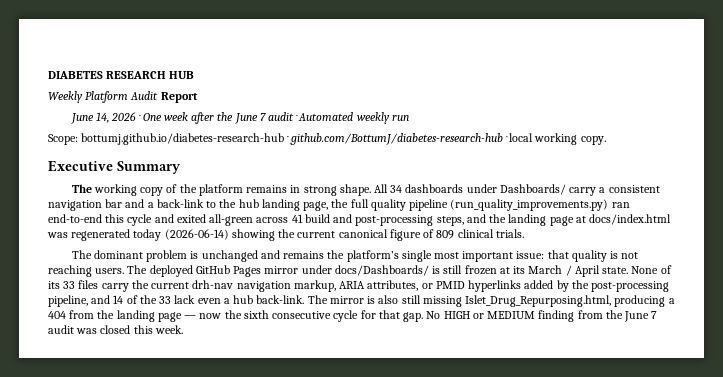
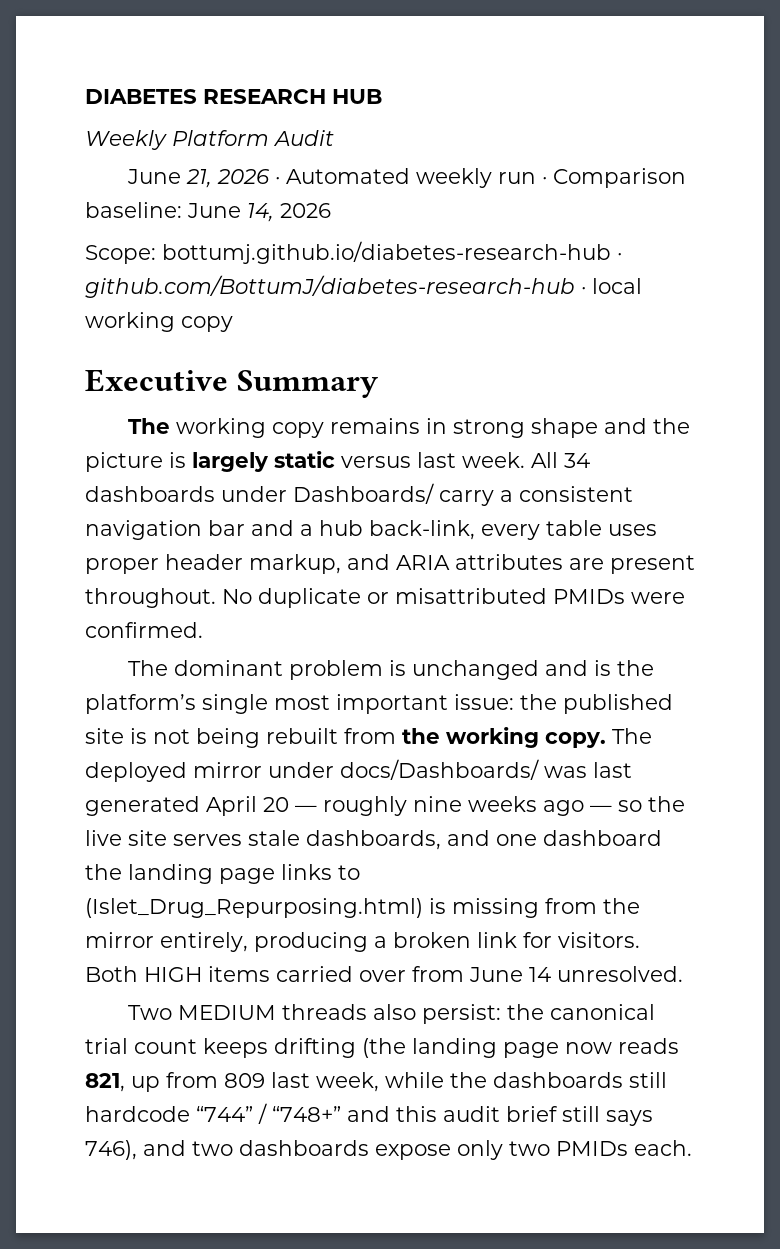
- Weekly Platform Audit Report
- June 14, 2026 · One week after the June 7 audit · Automated weekly run
+ Weekly Platform Audit
+ June 21, 2026 · Automated weekly run · Comparison baseline: June 14, 2026
- Scope: bottumj.github.io/diabetes-research-hub · github.com/BottumJ/diabetes-research-hub · local working copy.
+ Scope: bottumj.github.io/diabetes-research-hub · github.com/BottumJ/diabetes-research-hub · local working copy
- The working copy of the platform remains in strong shape.
+ The working copy remains in strong shape and the picture is largely static versus last week.
- All 34 dashboards under Dashboards/ carry a consistent navigation bar and a back-link to the hub landing page, the full quality pipeline (run_quality_improvements.py) ran end-to-end this cycle and exited all-green across 41 build and post-processing steps, and the landing page at docs/index.html was regenerated today (2026-06-14) showing the current canonical figure of 809 clinical trials.
+ All 34 dashboards under Dashboards/ carry a consistent navigation bar and a hub back-link, every table uses proper header markup, and ARIA attributes are present throughout. No duplicate or misattributed PMIDs were confirmed.
- The dominant problem is unchanged and remains the platform’s single most important issue: that quality is not reaching users. The deployed GitHub Pages mirror under docs/Dashboards/ is still frozen at its March / April state. None of its 33 files carry the current drh-nav navigation markup, ARIA attributes, or PMID hyperlinks added by the post-processing pipeline, and 14 of the 33 lack even a hub back-link. The mirror is also still missing Islet_Drug_Repurposing.html, producing a 404 from the landing page — now the sixth consecutive cycle for that gap. No HIGH or MEDIUM finding from the June 7 audit was closed this week.
+ The dominant problem is unchanged and is the platform’s single most important issue: the published site is not being rebuilt from the working copy. The deployed mirror under docs/Dashboards/ was last generated April 20 — roughly nine weeks ago — so the live site serves stale dashboards, and one dashboard the landing page links to (Islet_Drug_Repurposing.html) is missing from the mirror entirely, producing a broken link for visitors. Both HIGH items carried over from June 14 unresolved.
+ Two MEDIUM threads also persist: the canonical trial count keeps drifting (the landing page now reads 821, up from 809 last week, while the dashboards still hardcode “744” / “748+” and this audit brief still says 746), and two dashboards expose only two PMIDs each.

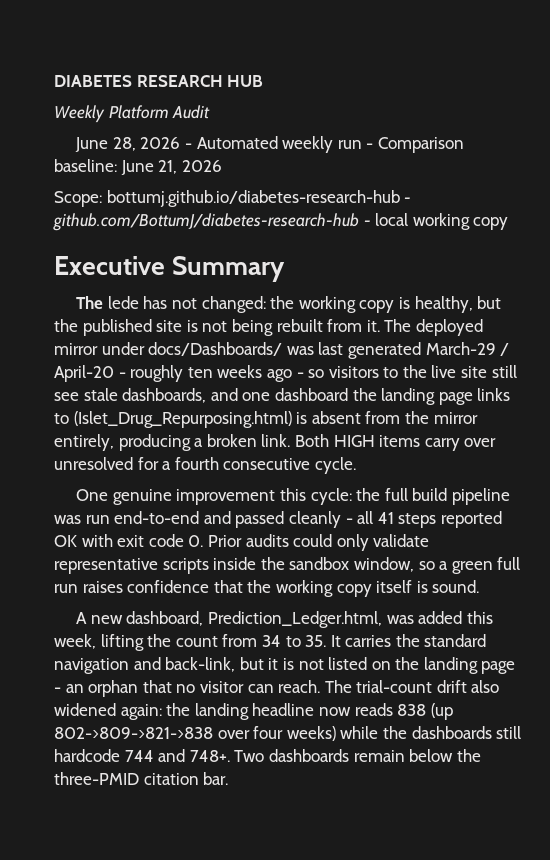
- June 21, 2026 · Automated weekly run · Comparison baseline: June 14, 2026
+ June 28, 2026 - Automated weekly run - Comparison baseline: June 21, 2026
- Scope: bottumj.github.io/diabetes-research-hub · github.com/BottumJ/diabetes-research-hub · local working copy
+ Scope: bottumj.github.io/diabetes-research-hub - github.com/BottumJ/diabetes-research-hub - local working copy
- The working copy remains in strong shape and the picture is largely static versus last week. All 34 dashboards under Dashboards/ carry a consistent navigation bar and a hub back-link, every table uses proper header markup, and ARIA attributes are present throughout. No duplicate or misattributed PMIDs were confirmed.
- The dominant problem is unchanged and is the platform’s single most important issue: the published site is not being rebuilt from the working copy.
+ The lede has not changed: the working copy is healthy, but the published site is not being rebuilt from it.
- The deployed mirror under docs/Dashboards/ was last generated April 20 — roughly nine weeks ago — so the live site serves stale dashboards, and one dashboard the landing page links to (Islet_Drug_Repurposing.html) is missing from the mirror entirely, producing a broken link for visitors. Both HIGH items carried over from June 14 unresolved.
- Two MEDIUM threads also persist: the canonical trial count keeps drifting (the landing page now reads 821, up from 809 last week, while the dashboards still hardcode “744” / “748+” and this audit brief still says 746), and two dashboards expose only two PMIDs each.
+ The deployed mirror under docs/Dashboards/ was last generated March-29 / April-20 - roughly ten weeks ago - so visitors to the live site still see stale dashboards, and one dashboard the landing page links to (Islet_Drug_Repurposing.html) is absent from the mirror entirely, producing a broken link. Both HIGH items carry over unresolved for a fourth consecutive cycle.
+ One genuine improvement this cycle: the full build pipeline was run end-to-end and passed cleanly - all 41 steps reported OK with exit code 0. Prior audits could only validate representative scripts inside the sandbox window, so a green full run raises confidence that the working copy itself is sound.
+ A new dashboard, Prediction_Ledger.html, was added this week, lifting the count from 34 to 35. It carries the standard navigation and back-link, but it is not listed on the landing page - an orphan that no visitor can reach. The trial-count drift also widened again: the landing headline now reads 838 (up 802->809->821->838 over four weeks) while the dashboards still hardcode 744 and 748+. Two dashboards remain below the three-PMID citation bar.

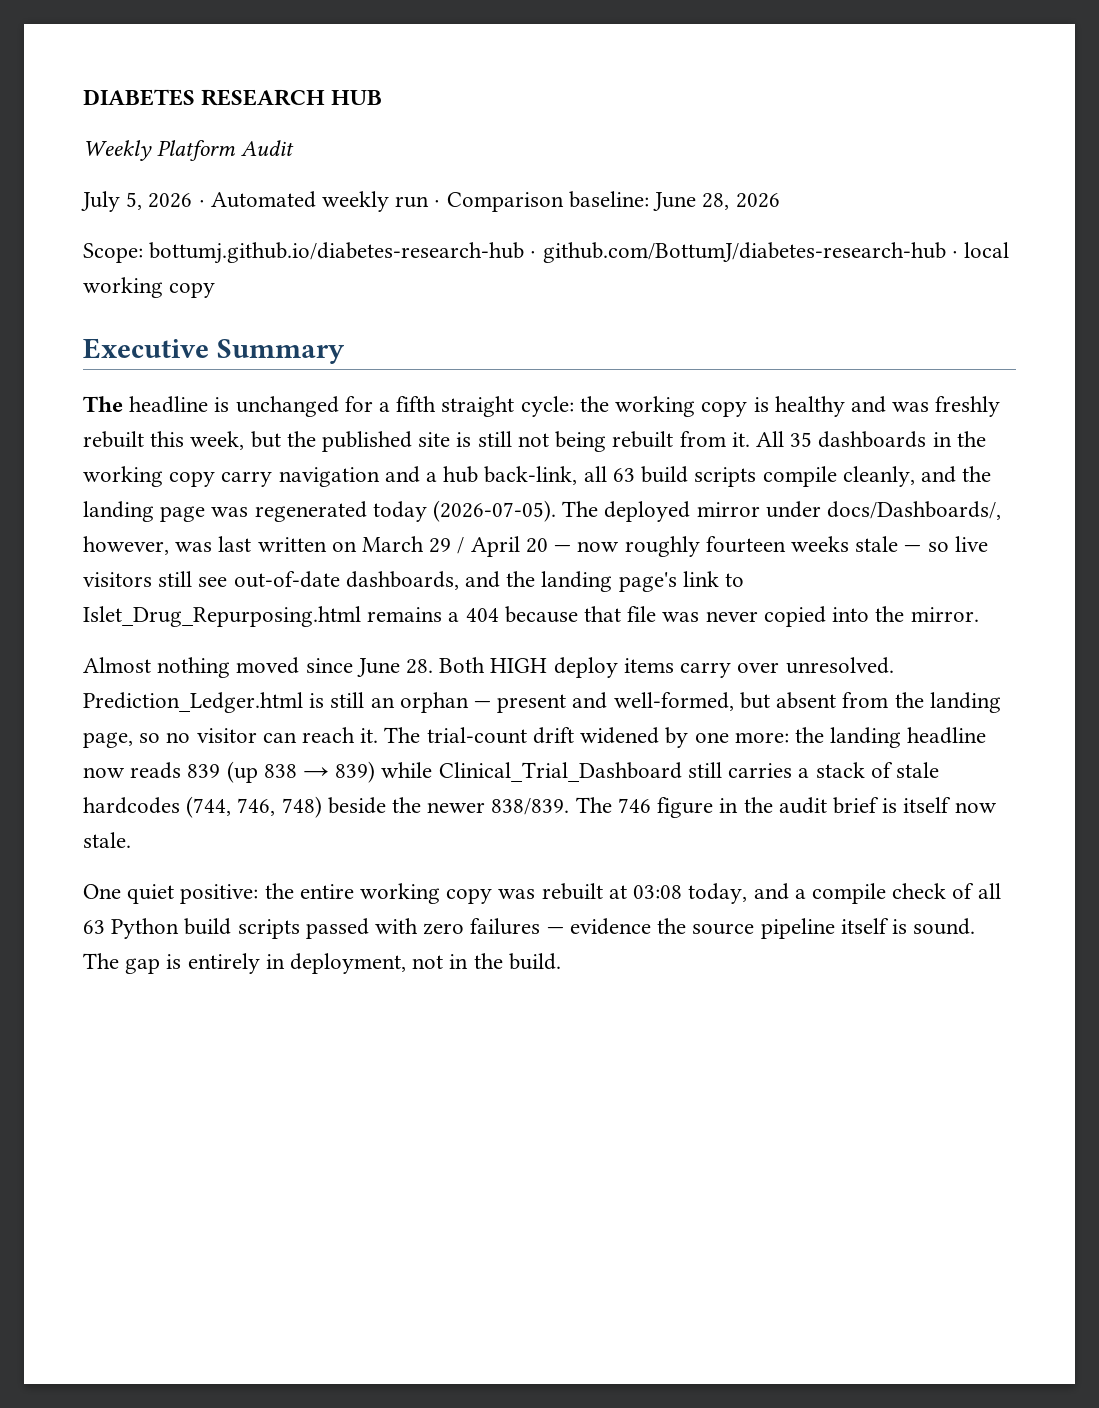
- June 28, 2026 - Automated weekly run - Comparison baseline: June 21, 2026
+ July 5, 2026 · Automated weekly run · Comparison baseline: June 28, 2026
- Scope: bottumj.github.io/diabetes-research-hub - github.com/BottumJ/diabetes-research-hub - local working copy
+ Scope: bottumj.github.io/diabetes-research-hub · github.com/BottumJ/diabetes-research-hub · local working copy
- The lede has not changed: the working copy is healthy, but the published site is not being rebuilt from it.
+ The headline is unchanged for a fifth straight cycle: the working copy is healthy and was freshly rebuilt this week, but the published site is still not being rebuilt from it.
- The deployed mirror under docs/Dashboards/ was last generated March-29 / April-20 - roughly ten weeks ago - so visitors to the live site still see stale dashboards, and one dashboard the landing page links to (Islet_Drug_Repurposing.html) is absent from the mirror entirely, producing a broken link. Both HIGH items carry over unresolved for a fourth consecutive cycle.
- One genuine improvement this cycle: the full build pipeline was run end-to-end and passed cleanly - all 41 steps reported OK with exit code 0. Prior audits could only validate representative scripts inside the sandbox window, so a green full run raises confidence that the working copy itself is sound.
- A new dashboard, Prediction_Ledger.html, was added this week, lifting the count from 34 to 35. It carries the standard navigation and back-link, but it is not listed on the landing page - an orphan that no visitor can reach.
+ All 35 dashboards in the working copy carry navigation and a hub back-link, all 63 build scripts compile cleanly, and the landing page was regenerated today (2026-07-05). The deployed mirror under docs/Dashboards/, however, was last written on March 29 / April 20 — now roughly fourteen weeks stale — so live visitors still see out-of-date dashboards, and the landing page's link to Islet_Drug_Repurposing.html remains a 404 because that file was never copied into the mirror.
+ Almost nothing moved since June 28. Both HIGH deploy items carry over unresolved. Prediction_Ledger.html is still an orphan — present and well-formed, but absent from the landing page, so no visitor can reach it.
- The trial-count drift also widened again: the landing headline now reads 838 (up 802->809->821->838 over four weeks) while the dashboards still hardcode 744 and 748+. Two dashboards remain below the three-PMID citation bar.
+ The trial-count drift widened by one more: the landing headline now reads 839 (up 838 → 839) while Clinical_Trial_Dashboard still carries a stack of stale hardcodes (744, 746, 748) beside the newer 838/839. The 746 figure in the audit brief is itself now stale.
+ One quiet positive: the entire working copy was rebuilt at 03:08 today, and a compile check of all 63 Python build scripts passed with zero failures — evidence the source pipeline itself is sound. The gap is entirely in deployment, not in the build.

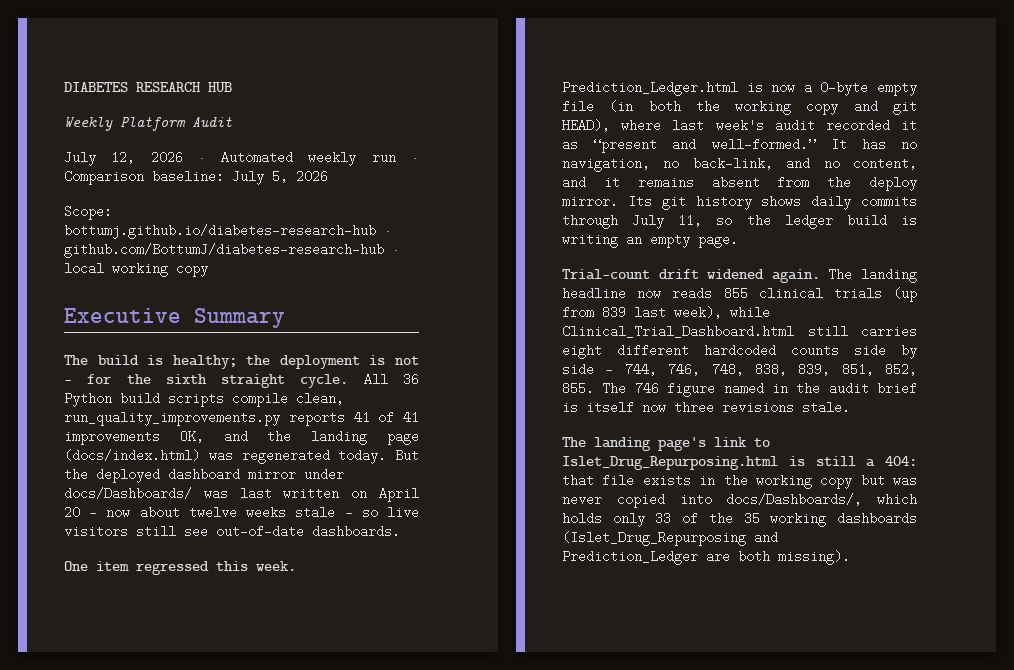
- July 5, 2026 · Automated weekly run · Comparison baseline: June 28, 2026
+ July 12, 2026 · Automated weekly run · Comparison baseline: July 5, 2026
- The headline is unchanged for a fifth straight cycle: the working copy is healthy and was freshly rebuilt this week, but the published site is still not being rebuilt from it. All 35 dashboards in the working copy carry navigation and a hub back-link, all 63 build scripts compile cleanly, and the landing page was regenerated today (2026-07-05). The deployed mirror under docs/Dashboards/, however, was last written on March 29 / April 20 — now roughly fourteen weeks stale — so live visitors still see out-of-date dashboards, and the landing page's link to Islet_Drug_Repurposing.html remains a 404 because that file was never copied into the mirror.
- Almost nothing moved since June 28. Both HIGH deploy items carry over unresolved. Prediction_Ledger.html is still an orphan — present and well-formed, but absent from the landing page, so no visitor can reach it. The trial-count drift widened by one more: the landing headline now reads 839 (up 838 → 839) while Clinical_Trial_Dashboard still carries a stack of stale hardcodes (744, 746, 748) beside the newer 838/839. The 746 figure in the audit brief is itself now stale.
+ The build is healthy; the deployment is not — for the sixth straight cycle. All 36 Python build scripts compile clean, run_quality_improvements.py reports 41 of 41 improvements OK, and the landing page (docs/index.html) was regenerated today. But the deployed dashboard mirror under docs/Dashboards/ was last written on April 20 — now about twelve weeks stale — so live visitors still see out-of-date dashboards.
+ One item regressed this week. Prediction_Ledger.html is now a 0-byte empty file (in both the working copy and git HEAD), where last week's audit recorded it as “present and well-formed.” It has no navigation, no back-link, and no content, and it remains absent from the deploy mirror. Its git history shows daily commits through July 11, so the ledger build is writing an empty page.
+ Trial-count drift widened again. The landing headline now reads 855 clinical trials (up from 839 last week), while Clinical_Trial_Dashboard.html still carries eight different hardcoded counts side by side — 744, 746, 748, 838, 839, 851, 852, 855. The 746 figure named in the audit brief is itself now three revisions stale.
- One quiet positive: the entire working copy was rebuilt at 03:08 today, and a compile check of all 63 Python build scripts passed with zero failures — evidence the source pipeline itself is sound. The gap is entirely in deployment, not in the build.
+ The landing page's link to Islet_Drug_Repurposing.html is still a 404: that file exists in the working copy but was never copied into docs/Dashboards/, which holds only 33 of the 35 working dashboards (Islet_Drug_Repurposing and Prediction_Ledger are both missing).

